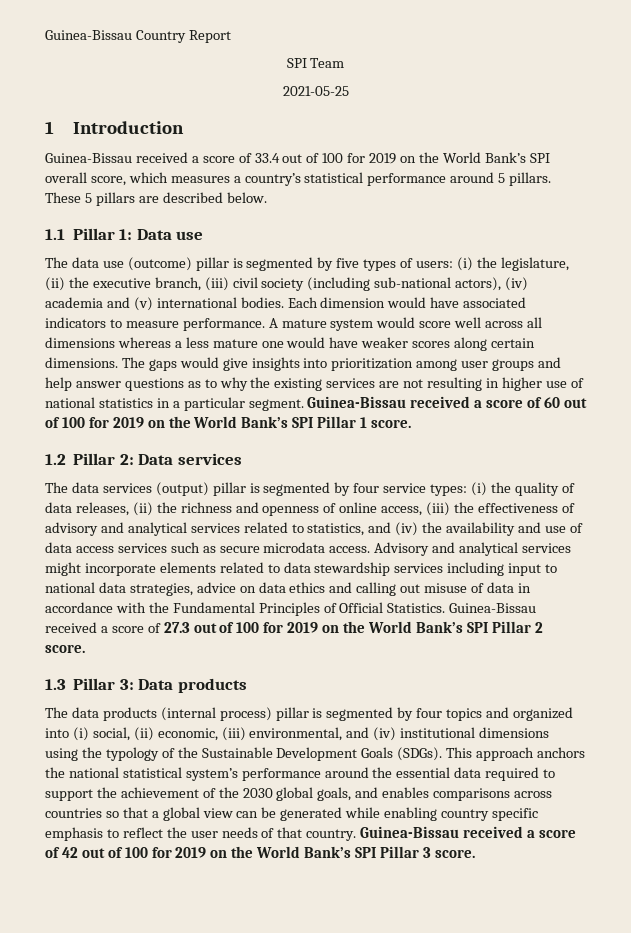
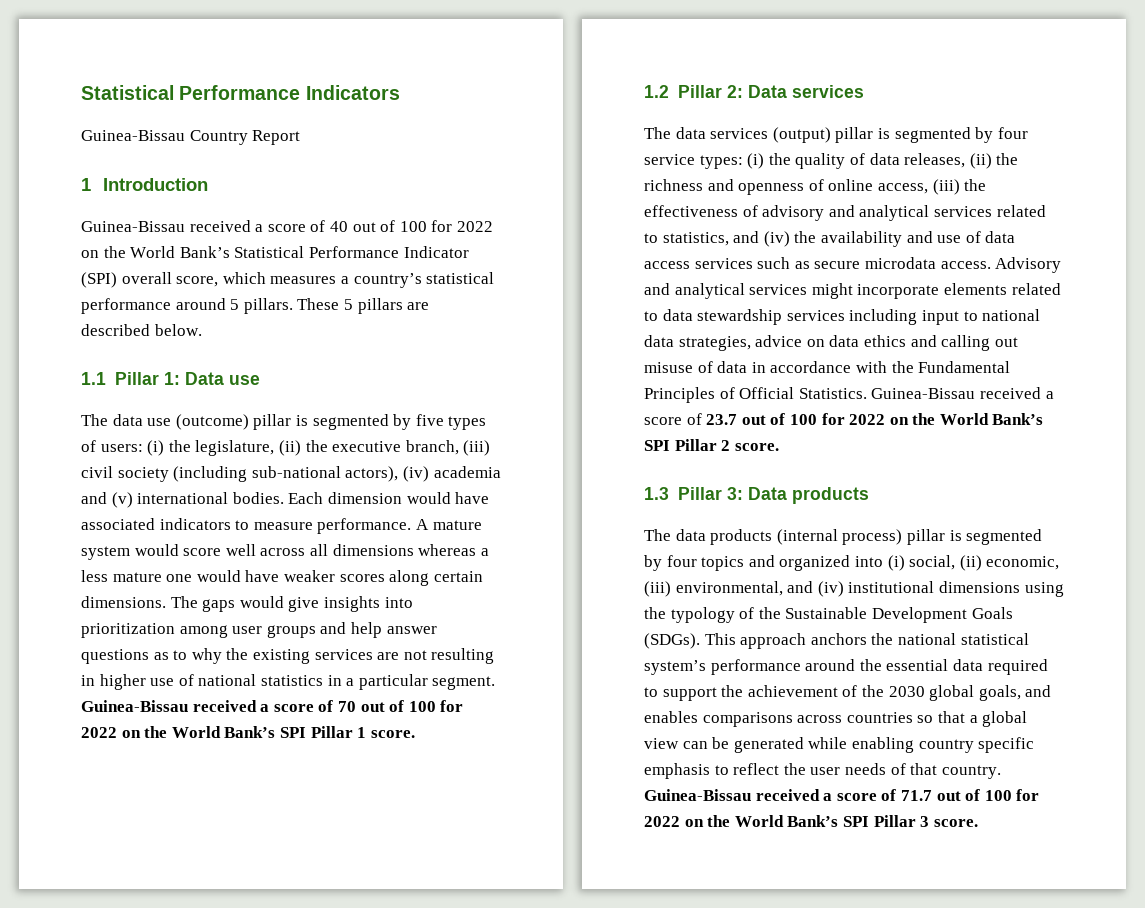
+ Statistical Performance Indicators
- SPI Team
- 2021-05-25
- Guinea-Bissau received a score of 33.4 out of 100 for 2019 on the World Bank’s SPI overall score, which measures a country’s statistical performance around 5 pillars.
+ Guinea-Bissau received a score of 40 out of 100 for 2022 on the World Bank’s Statistical Performance Indicator (SPI) overall score, which measures a country’s statistical performance around 5 pillars.
- Guinea-Bissau received a score of 60 out of 100 for 2019 on the World Bank’s SPI Pillar 1 score.
+ Guinea-Bissau received a score of 70 out of 100 for 2022 on the World Bank’s SPI Pillar 1 score.
- Guinea-Bissau received a score of 27.3 out of 100 for 2019 on the World Bank’s SPI Pillar 2 score.
+ Guinea-Bissau received a score of 23.7 out of 100 for 2022 on the World Bank’s SPI Pillar 2 score.
- Guinea-Bissau received a score of 42 out of 100 for 2019 on the World Bank’s SPI Pillar 3 score.
+ Guinea-Bissau received a score of 71.7 out of 100 for 2022 on the World Bank’s SPI Pillar 3 score.

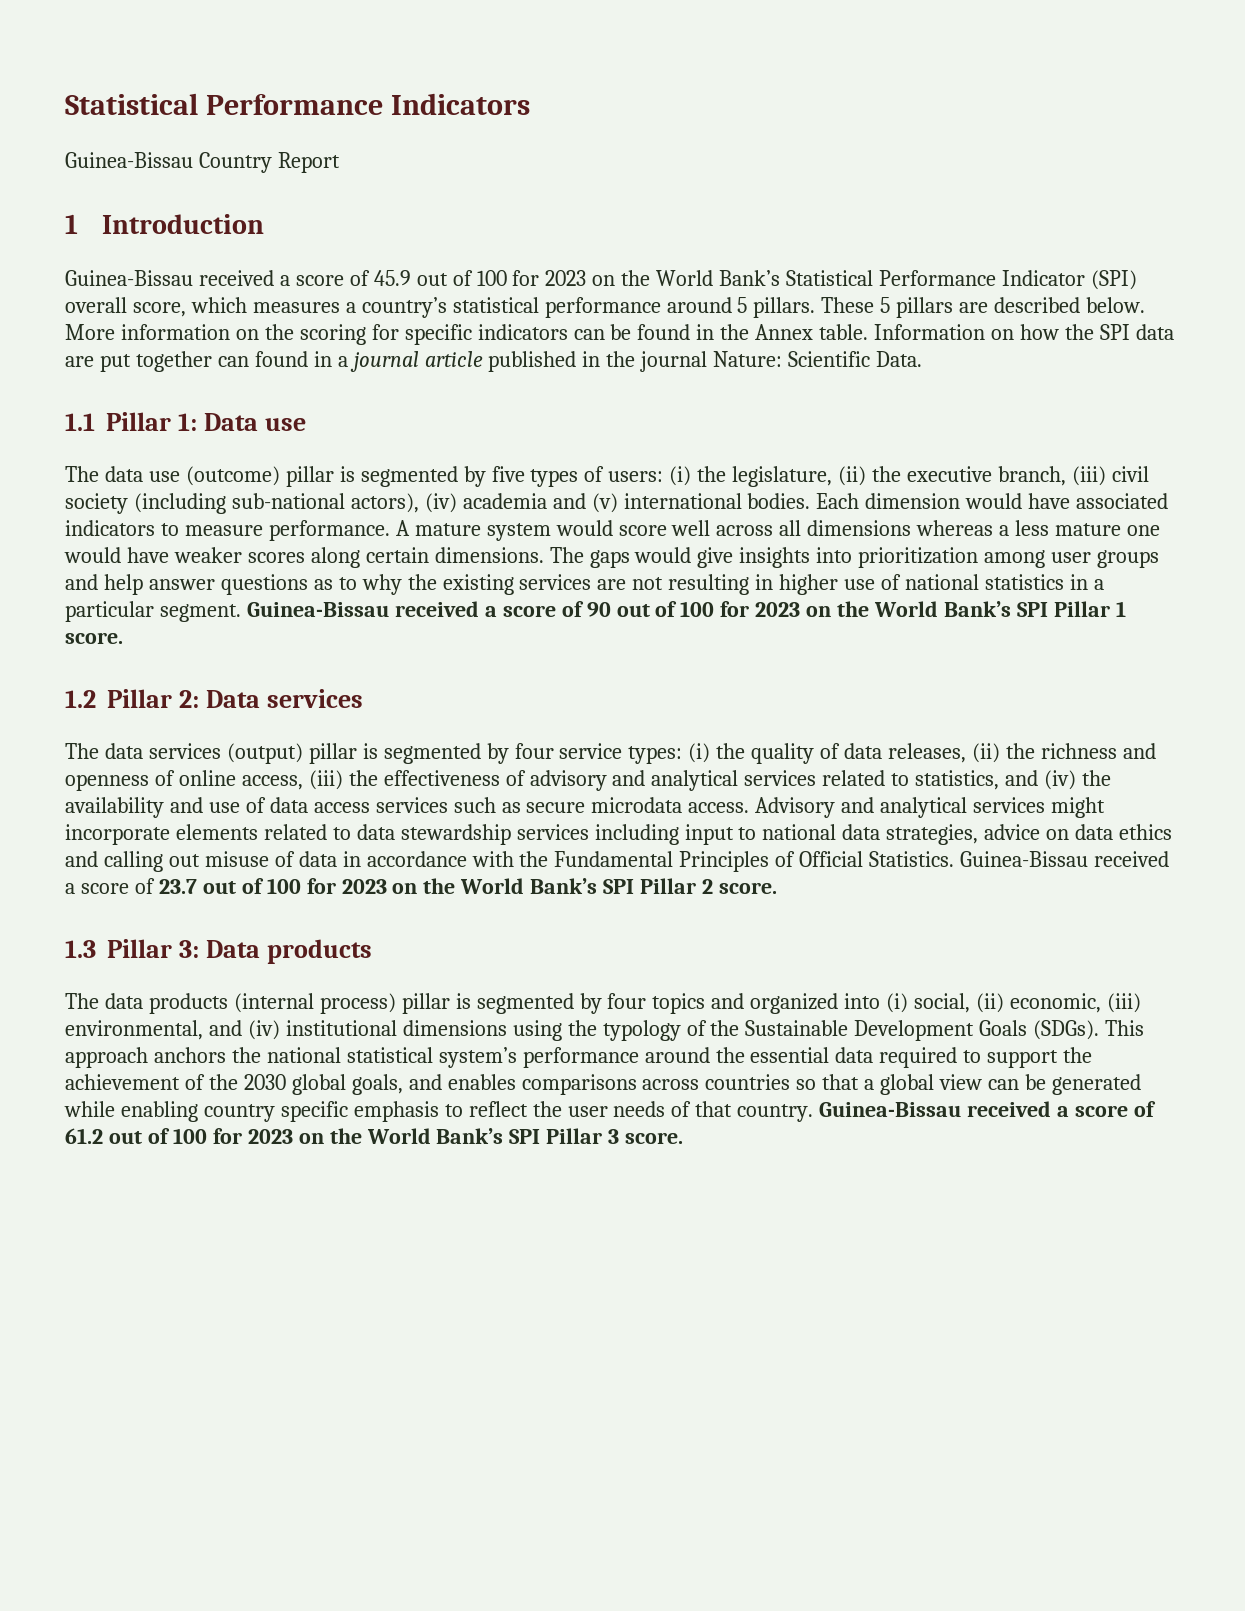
- Guinea-Bissau received a score of 40 out of 100 for 2022 on the World Bank’s Statistical Performance Indicator (SPI) overall score, which measures a country’s statistical performance around 5 pillars.
+ Guinea-Bissau received a score of 45.9 out of 100 for 2023 on the World Bank’s Statistical Performance Indicator (SPI) overall score, which measures a country’s statistical performance around 5 pillars.
+ More information on the scoring for specific indicators can be found in the Annex table. Information on how the SPI data are put together can found in a journal article published in the journal Nature: Scientific Data.
- Guinea-Bissau received a score of 70 out of 100 for 2022 on the World Bank’s SPI Pillar 1 score.
+ Guinea-Bissau received a score of 90 out of 100 for 2023 on the World Bank’s SPI Pillar 1 score.
- Guinea-Bissau received a score of 23.7 out of 100 for 2022 on the World Bank’s SPI Pillar 2 score.
+ Guinea-Bissau received a score of 23.7 out of 100 for 2023 on the World Bank’s SPI Pillar 2 score.
- Guinea-Bissau received a score of 71.7 out of 100 for 2022 on the World Bank’s SPI Pillar 3 score.
+ Guinea-Bissau received a score of 61.2 out of 100 for 2023 on the World Bank’s SPI Pillar 3 score.

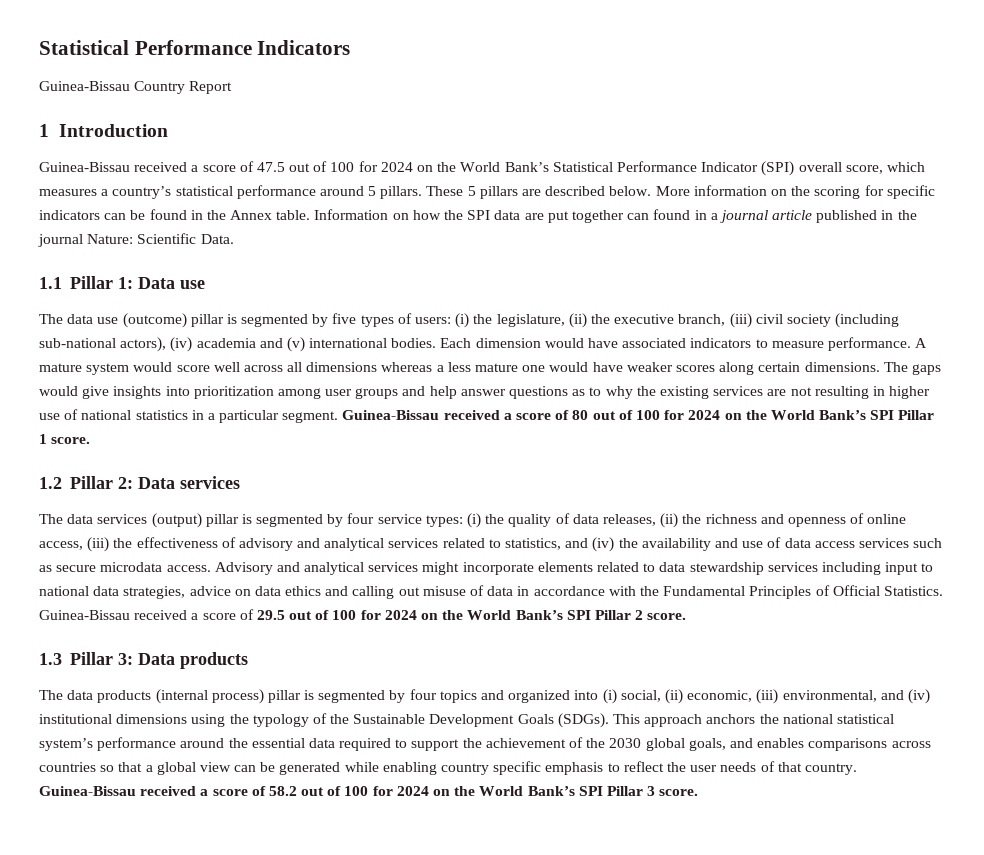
- Guinea-Bissau received a score of 45.9 out of 100 for 2023 on the World Bank’s Statistical Performance Indicator (SPI) overall score, which measures a country’s statistical performance around 5 pillars.
+ Guinea-Bissau received a score of 47.5 out of 100 for 2024 on the World Bank’s Statistical Performance Indicator (SPI) overall score, which measures a country’s statistical performance around 5 pillars.
- Guinea-Bissau received a score of 90 out of 100 for 2023 on the World Bank’s SPI Pillar 1 score.
+ Guinea-Bissau received a score of 80 out of 100 for 2024 on the World Bank’s SPI Pillar 1 score.
- Guinea-Bissau received a score of 23.7 out of 100 for 2023 on the World Bank’s SPI Pillar 2 score.
+ Guinea-Bissau received a score of 29.5 out of 100 for 2024 on the World Bank’s SPI Pillar 2 score.
- Guinea-Bissau received a score of 61.2 out of 100 for 2023 on the World Bank’s SPI Pillar 3 score.
+ Guinea-Bissau received a score of 58.2 out of 100 for 2024 on the World Bank’s SPI Pillar 3 score.

